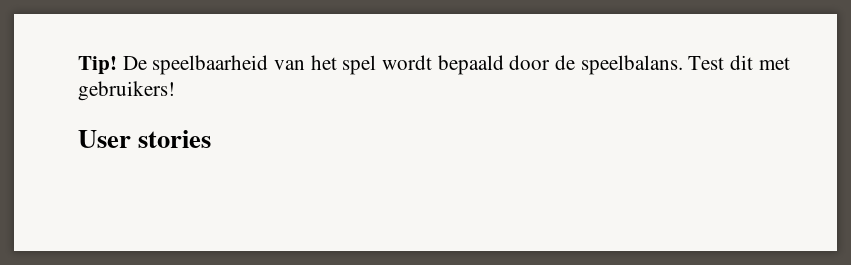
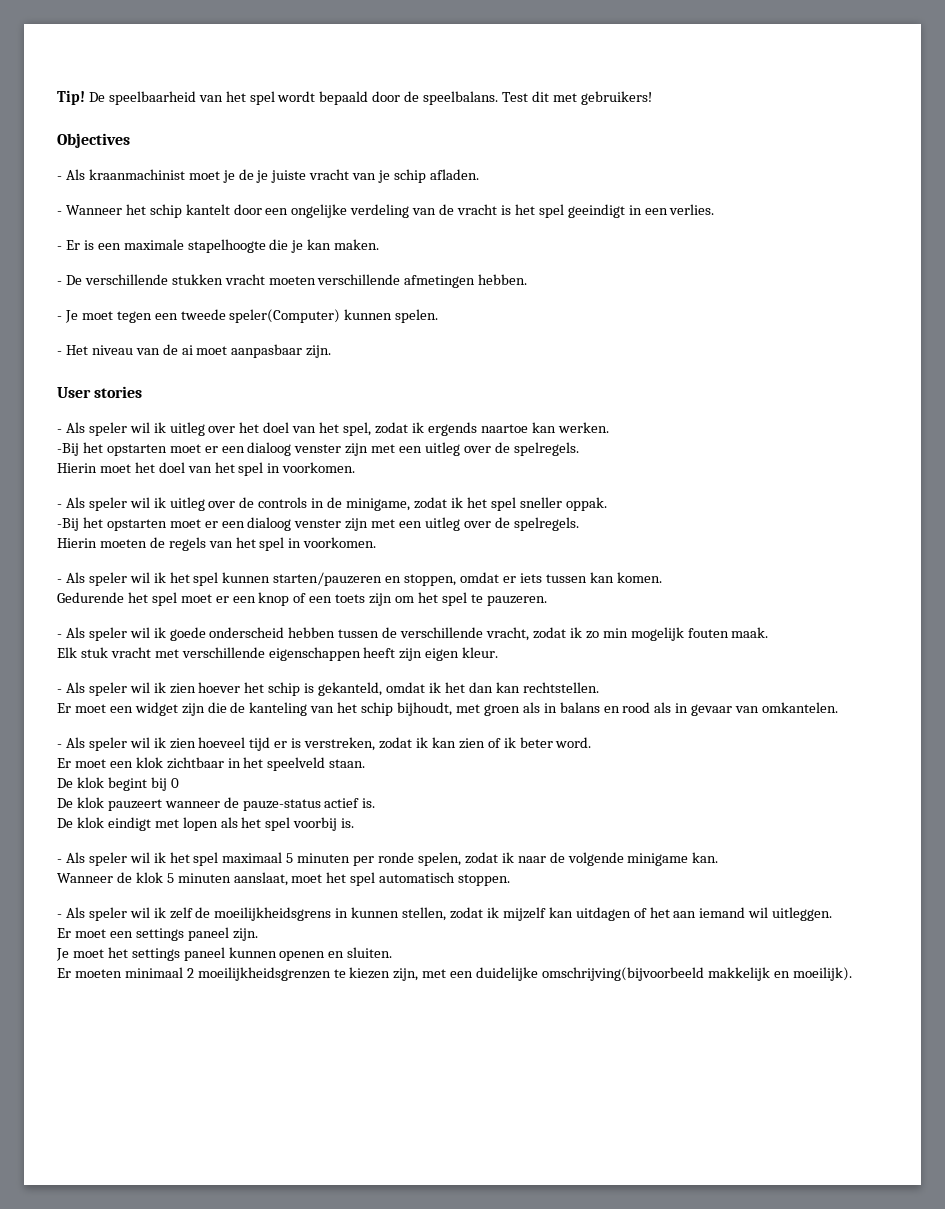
+ Objectives
+ - Als kraanmachinist moet je de je juiste vracht van je schip afladen.
+ - Wanneer het schip kantelt door een ongelijke verdeling van de vracht is het spel geeindigt in een verlies.
+ - Er is een maximale stapelhoogte die je kan maken.
+ - De verschillende stukken vracht moeten verschillende afmetingen hebben.
+ - Je moet tegen een tweede speler(Computer) kunnen spelen.
+ - Het niveau van de ai moet aanpasbaar zijn.
  User stories
+ - Als speler wil ik uitleg over het doel van het spel, zodat ik ergends naartoe kan werken.
+ -Bij het opstarten moet er een dialoog venster zijn met een uitleg over de spelregels.
+ Hierin moet het doel van het spel in voorkomen.
+ - Als speler wil ik uitleg over de controls in de minigame, zodat ik het spel sneller oppak.
+ -Bij het opstarten moet er een dialoog venster zijn met een uitleg over de spelregels.
+ Hierin moeten de regels van het spel in voorkomen.
+ - Als speler wil ik het spel kunnen starten/pauzeren en stoppen, omdat er iets tussen kan komen.
+ Gedurende het spel moet er een knop of een toets zijn om het spel te pauzeren.
+ - Als speler wil ik goede onderscheid hebben tussen de verschillende vracht, zodat ik zo min mogelijk fouten maak.
+ Elk stuk vracht met verschillende eigenschappen heeft zijn eigen kleur.
+ - Als speler wil ik zien hoever het schip is gekanteld, omdat ik het dan kan rechtstellen.
+ Er moet een widget zijn die de kanteling van het schip bijhoudt, met groen als in balans en rood als in gevaar van omkantelen.
+ - Als speler wil ik zien hoeveel tijd er is verstreken, zodat ik kan zien of ik beter word.
+ Er moet een klok zichtbaar in het speelveld staan.
+ De klok begint bij 0
+ De klok pauzeert wanneer de pauze-status actief is.
+ De klok eindigt met lopen als het spel voorbij is.
+ - Als speler wil ik het spel maximaal 5 minuten per ronde spelen, zodat ik naar de volgende minigame kan.
+ Wanneer de klok 5 minuten aanslaat, moet het spel automatisch stoppen.
+ - Als speler wil ik zelf de moeilijkheidsgrens in kunnen stellen, zodat ik mijzelf kan uitdagen of het aan iemand wil uitleggen.
+ Er moet een settings paneel zijn.
+ Je moet het settings paneel kunnen openen en sluiten.
+ Er moeten minimaal 2 moeilijkheidsgrenzen te kiezen zijn, met een duidelijke omschrijving(bijvoorbeeld makkelijk en moeilijk).

